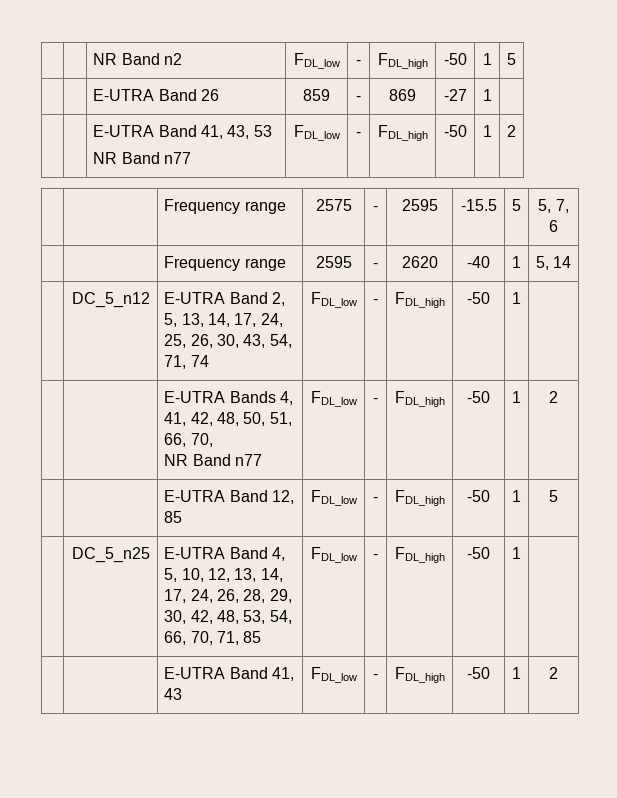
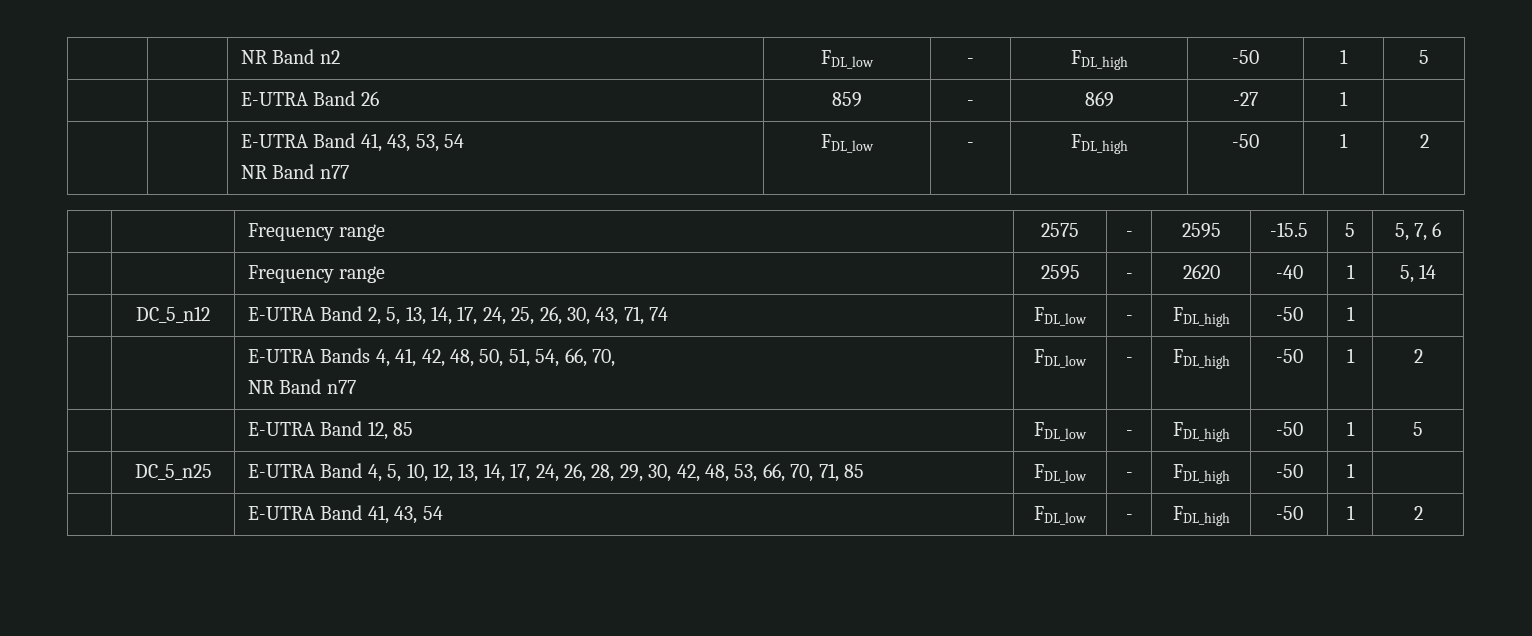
- | | E-UTRA Band 41, 43, 53
+ | | E-UTRA Band 41, 43, 53, 54
- | DC_5_n12 | E-UTRA Band 2, 5, 13, 14, 17, 24, 25, 26, 30, 43, 54, 71, 74 | FDL_low | - | FDL_high | -50 | 1 |
+ | DC_5_n12 | E-UTRA Band 2, 5, 13, 14, 17, 24, 25, 26, 30, 43, 71, 74 | FDL_low | - | FDL_high | -50 | 1 |
- | | E-UTRA Bands 4, 41, 42, 48, 50, 51, 66, 70,
+ | | E-UTRA Bands 4, 41, 42, 48, 50, 51, 54, 66, 70,
- | DC_5_n25 | E-UTRA Band 4, 5, 10, 12, 13, 14, 17, 24, 26, 28, 29, 30, 42, 48, 53, 54, 66, 70, 71, 85 | FDL_low | - | FDL_high | -50 | 1 |
+ | DC_5_n25 | E-UTRA Band 4, 5, 10, 12, 13, 14, 17, 24, 26, 28, 29, 30, 42, 48, 53, 66, 70, 71, 85 | FDL_low | - | FDL_high | -50 | 1 |
- | | E-UTRA Band 41, 43 | FDL_low | - | FDL_high | -50 | 1 | 2
+ | | E-UTRA Band 41, 43, 54 | FDL_low | - | FDL_high | -50 | 1 | 2

